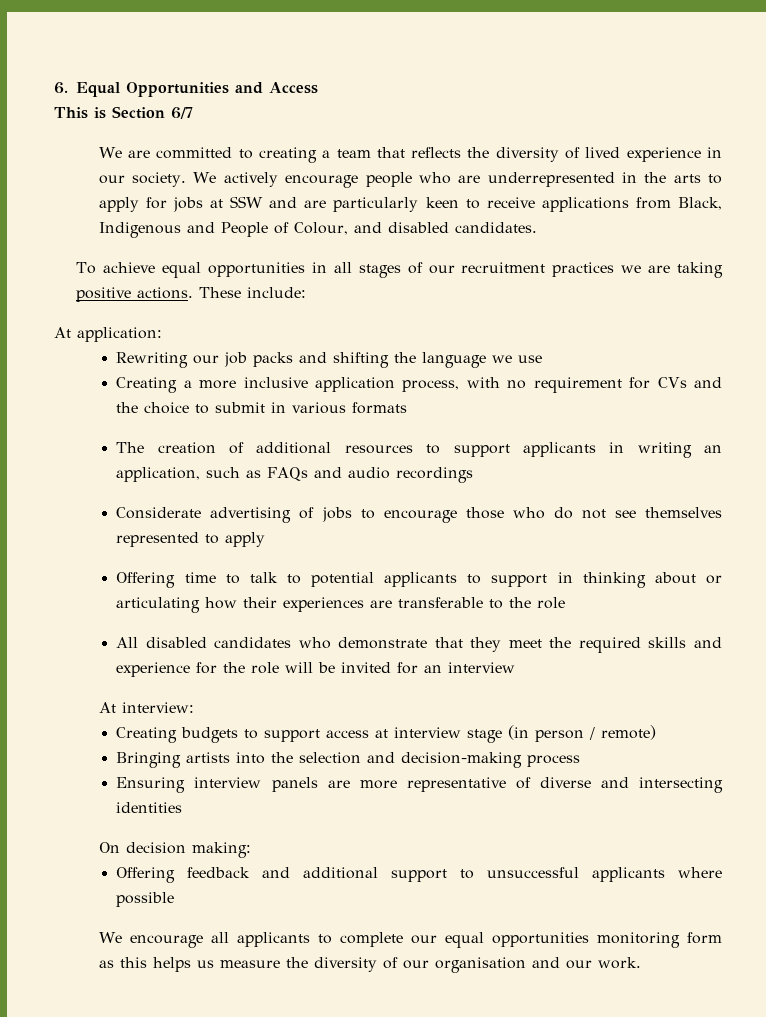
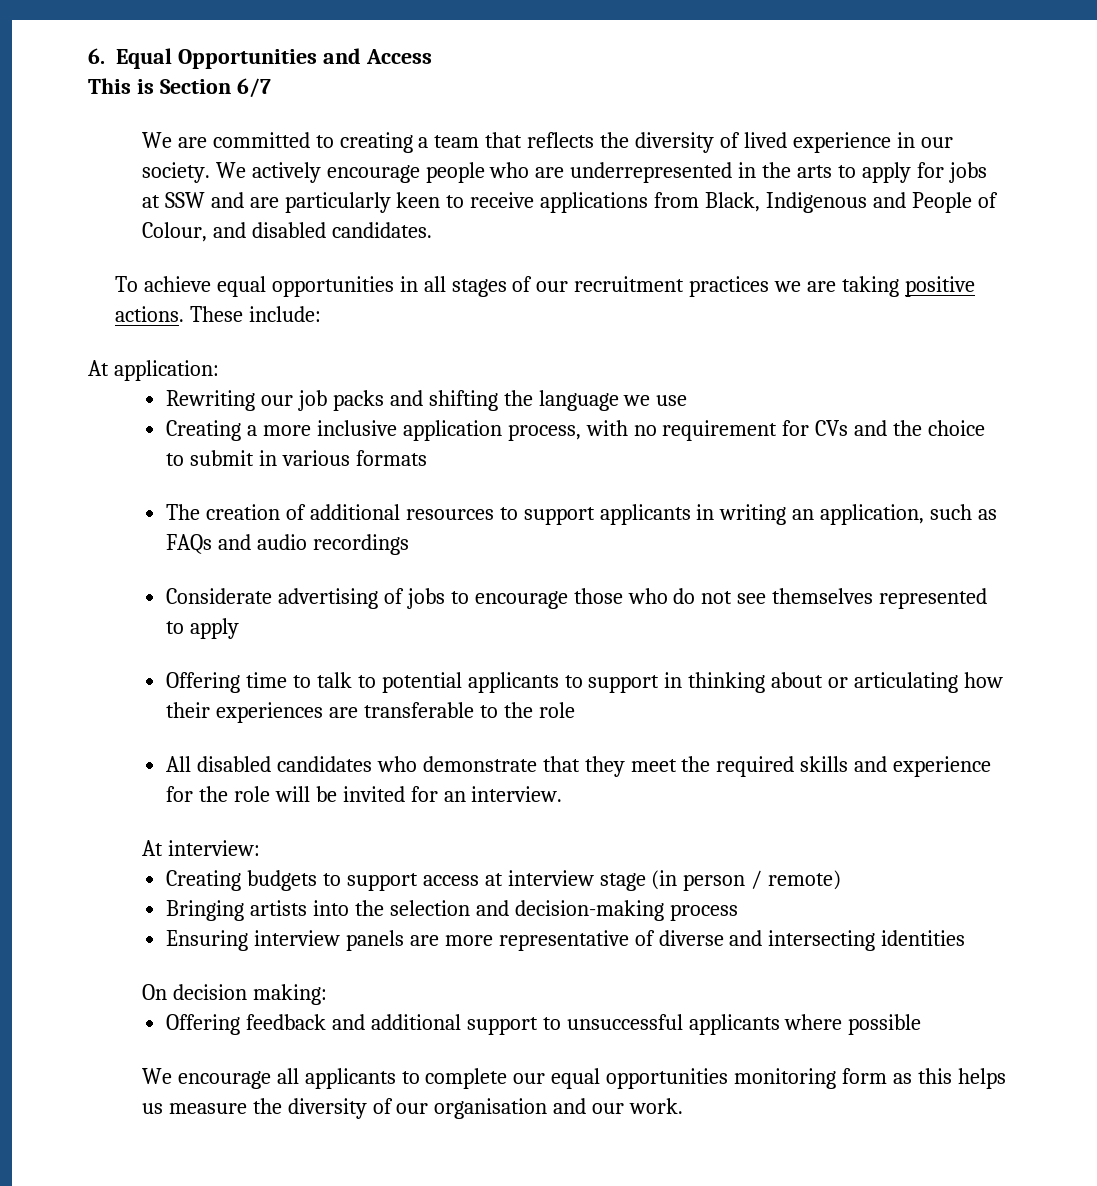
- All disabled candidates who demonstrate that they meet the required skills and experience for the role will be invited for an interview
+ All disabled candidates who demonstrate that they meet the required skills and experience for the role will be invited for an interview.

